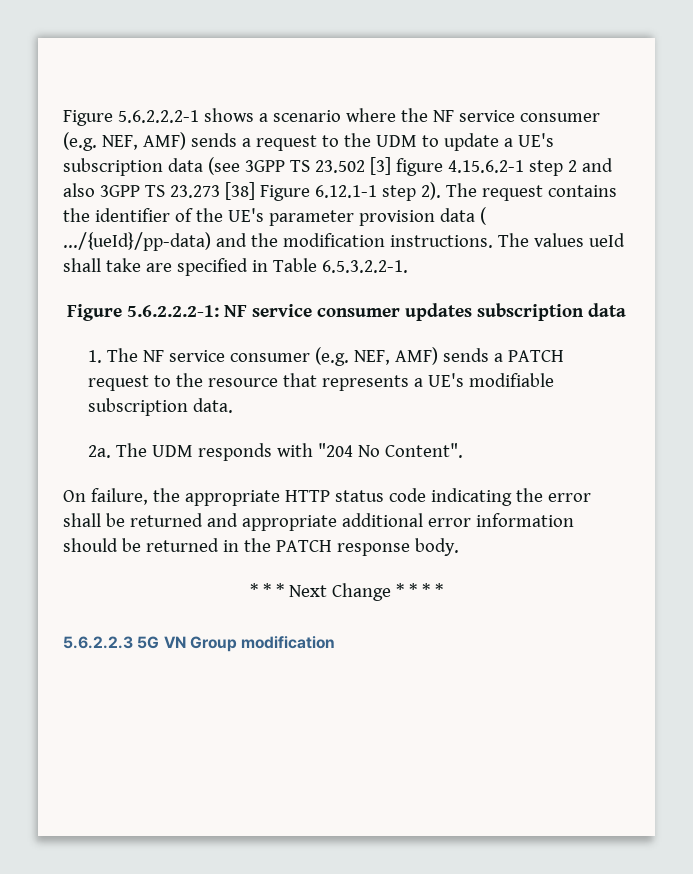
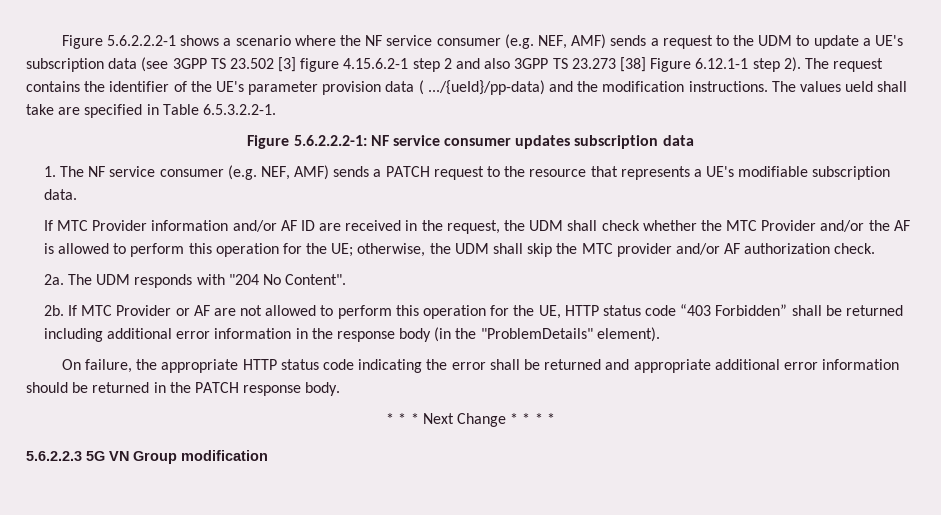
+ If MTC Provider information and/or AF ID are received in the request, the UDM shall check whether the MTC Provider and/or the AF is allowed to perform this operation for the UE; otherwise, the UDM shall skip the MTC provider and/or AF authorization check.
+ 2b. If MTC Provider or AF are not allowed to perform this operation for the UE, HTTP status code “403 Forbidden” shall be returned including additional error information in the response body (in the "ProblemDetails" element).

